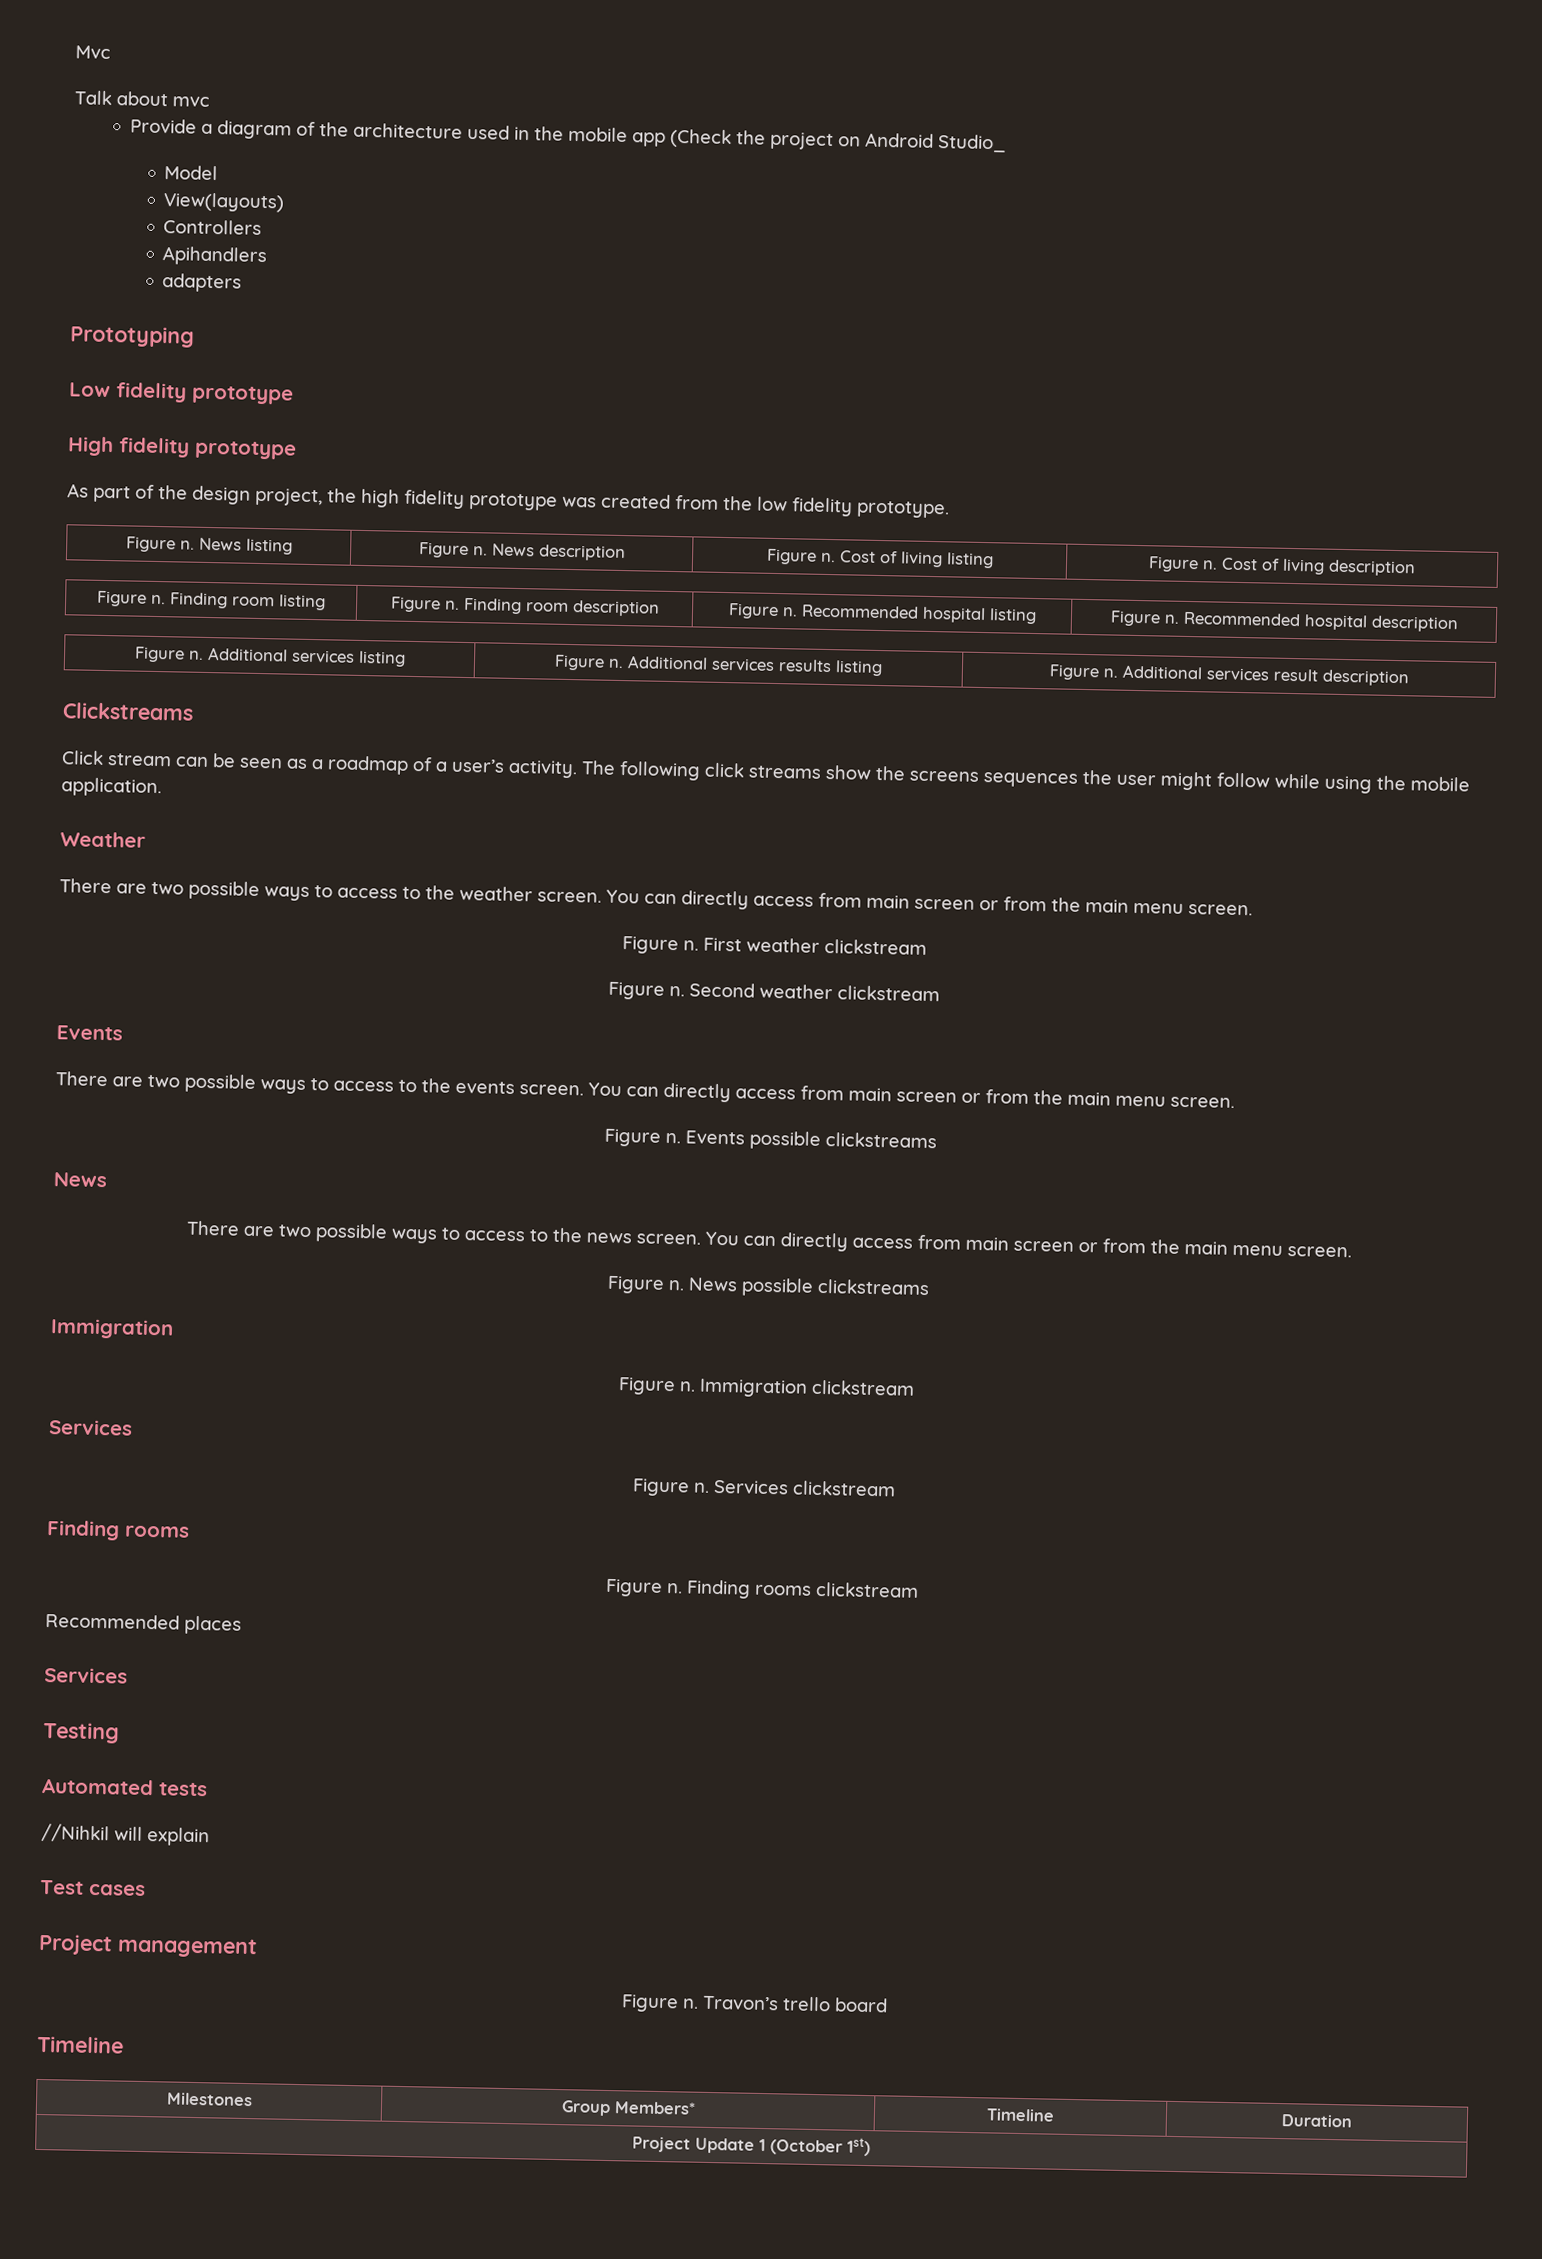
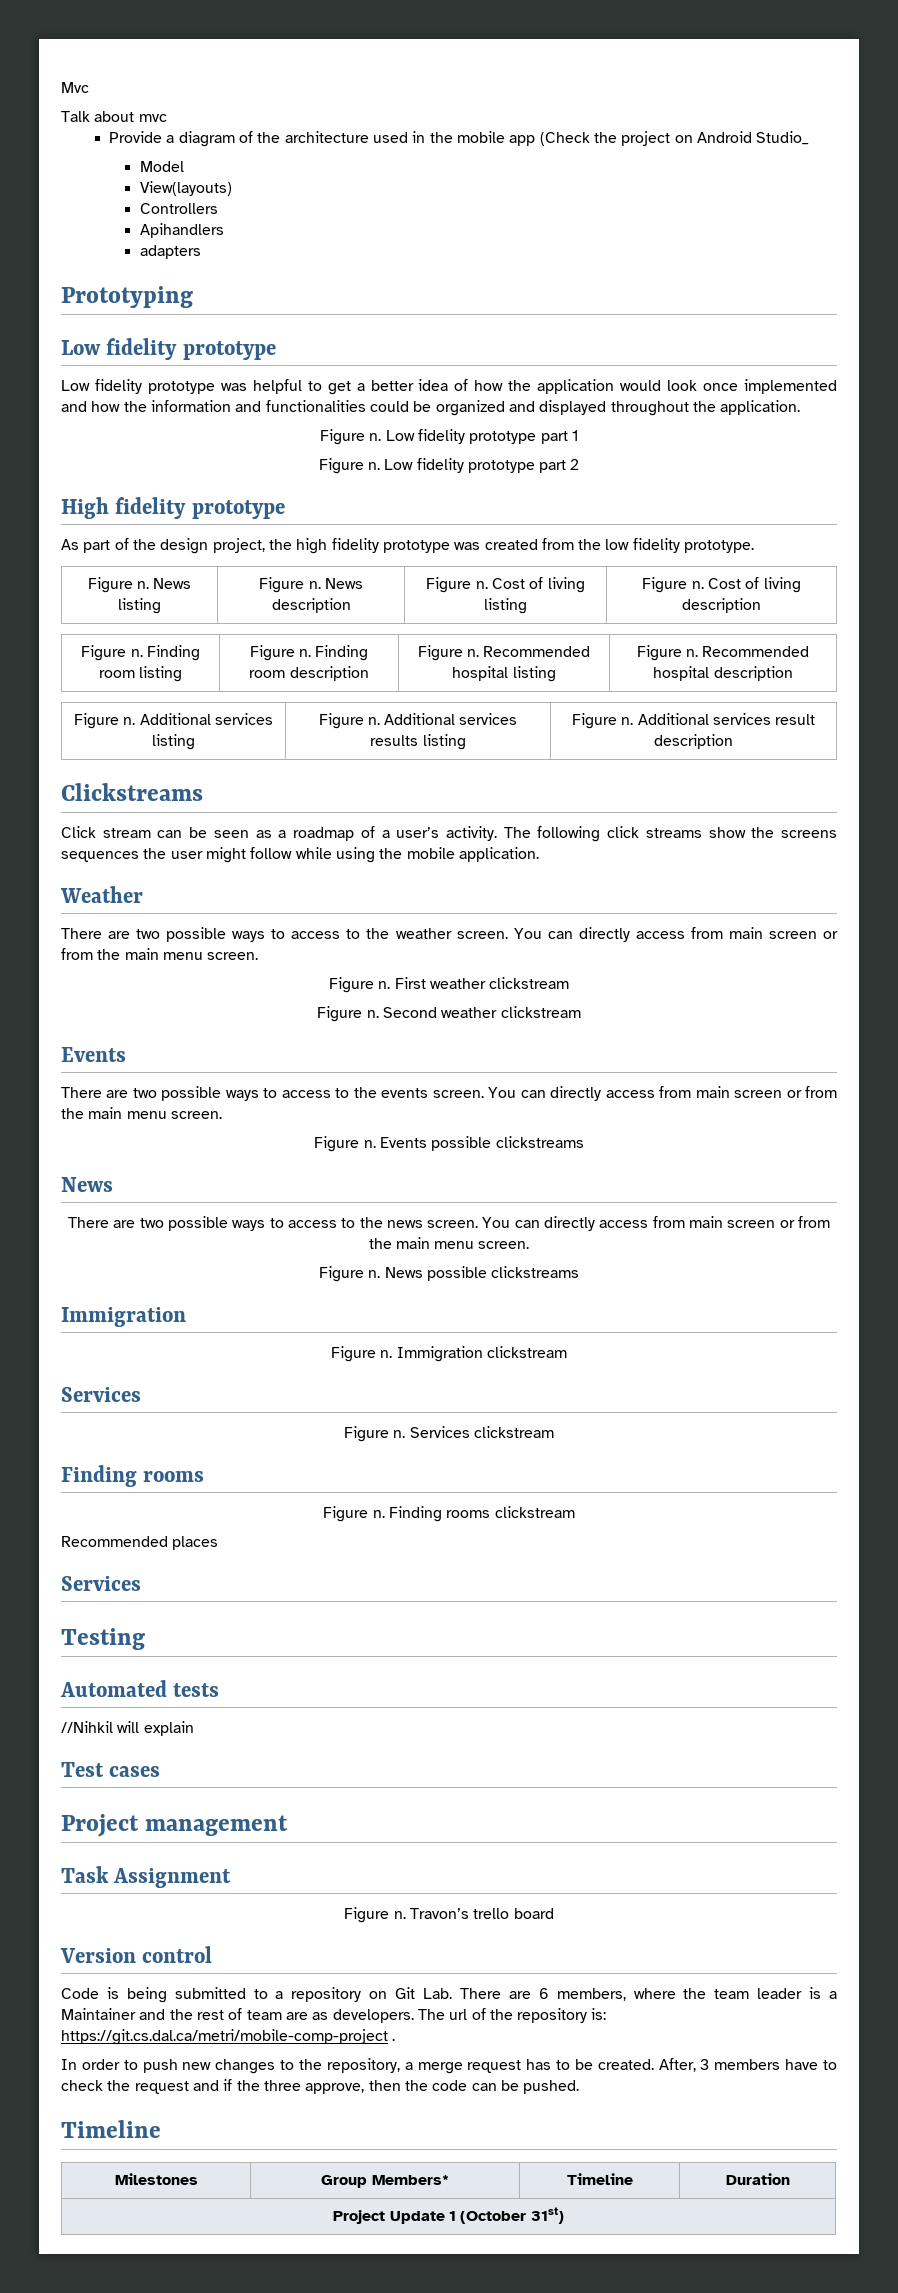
+ Low fidelity prototype was helpful to get a better idea of how the application would look once implemented and how the information and functionalities could be organized and displayed throughout the application.
+ Figure n. Low fidelity prototype part 1
+ Figure n. Low fidelity prototype part 2
+ Task Assignment
+ Version control
+ Code is being submitted to a repository on Git Lab. There are 6 members, where the team leader is a Maintainer and the rest of team are as developers. The url of the repository is: https://git.cs.dal.ca/metri/mobile-comp-project .
+ In order to push new changes to the repository, a merge request has to be created. After, 3 members have to check the request and if the three approve, then the code can be pushed.
- Project Update 1 (October 1st)
+ Project Update 1 (October 31st)

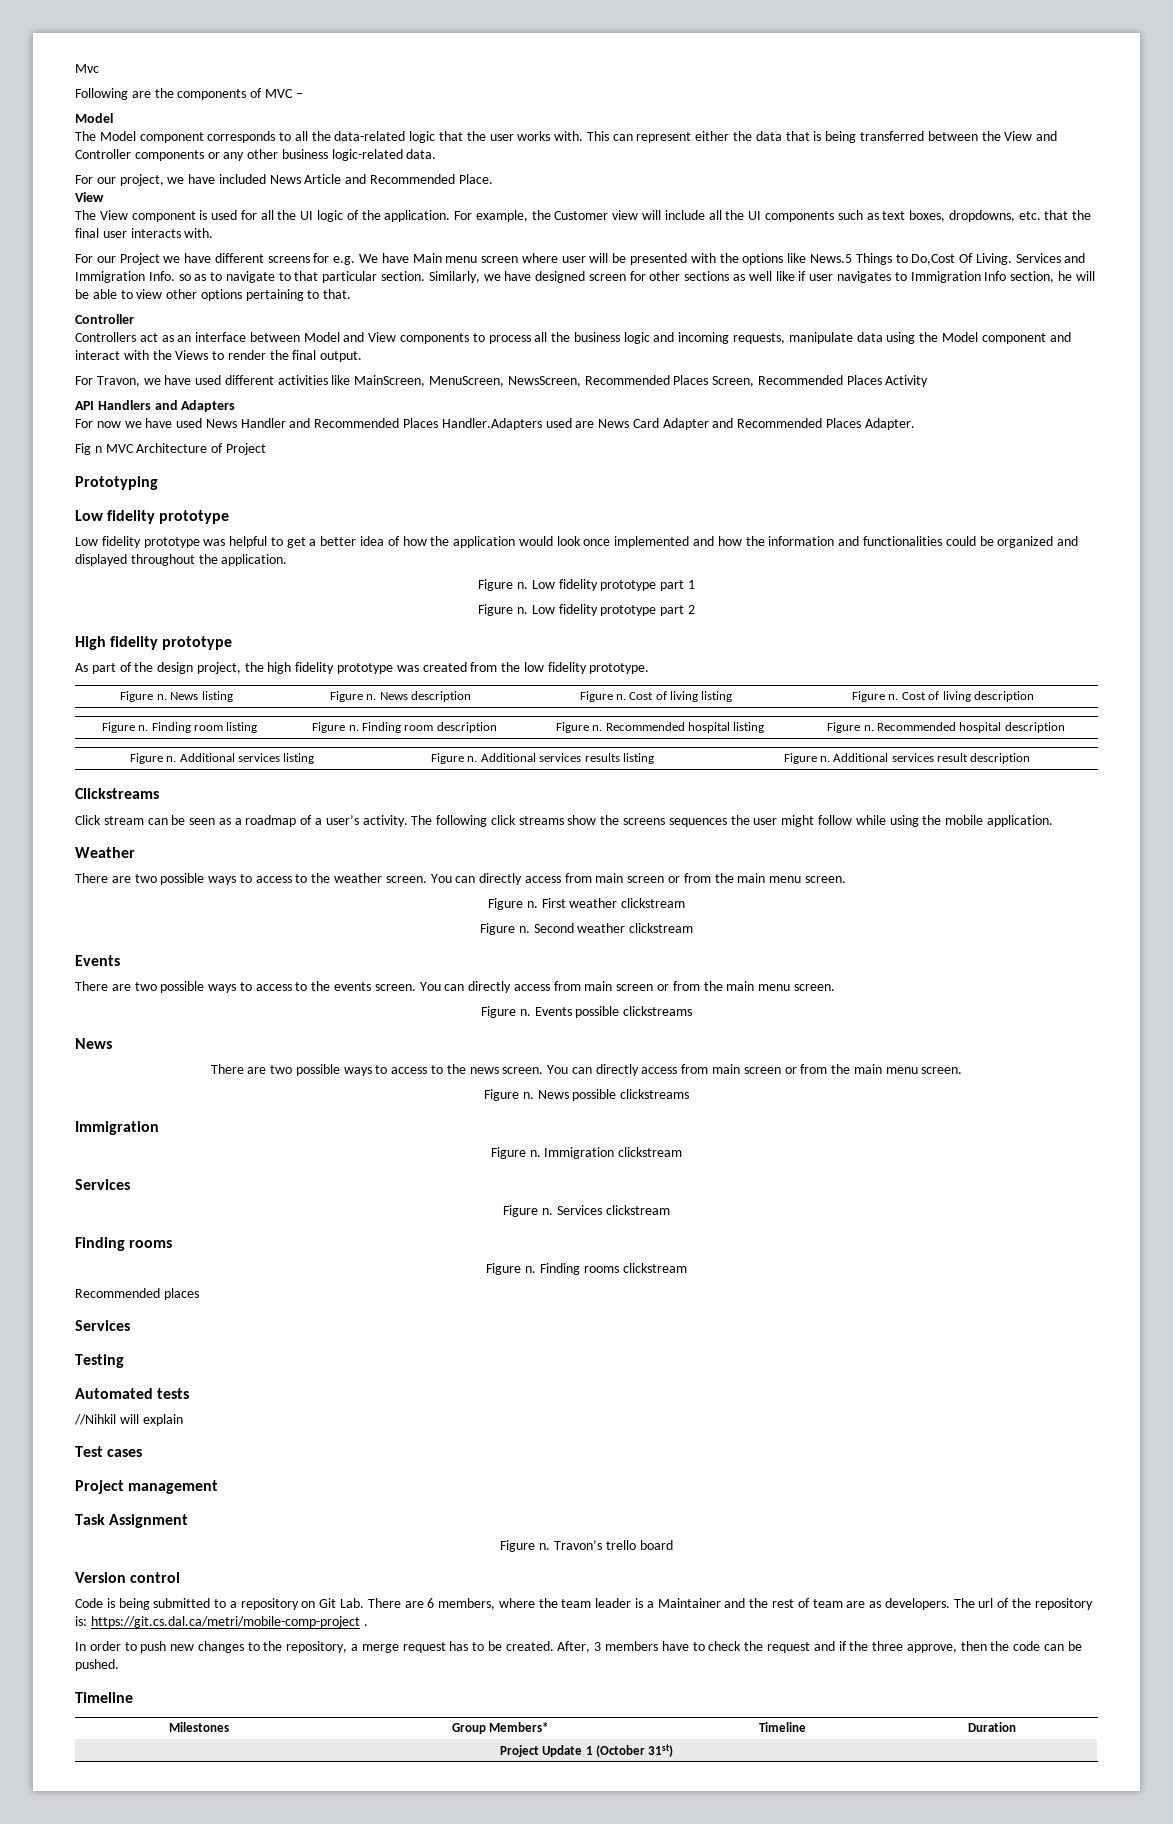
- Talk about mvc
- Provide a diagram of the architecture used in the mobile app (Check the project on Android Studio_
+ Following are the components of MVC −
  Model
- View(layouts)
- Controllers
- Apihandlers
- adapters
+ The Model component corresponds to all the data-related logic that the user works with. This can represent either the data that is being transferred between the View and Controller components or any other business logic-related data.
+ For our project, we have included News Article and Recommended Place.
+ View
+ The View component is used for all the UI logic of the application. For example, the Customer view will include all the UI components such as text boxes, dropdowns, etc. that the final user interacts with.
+ For our Project we have different screens for e.g. We have Main menu screen where user will be presented with the options like News.5 Things to Do,Cost Of Living. Services and Immigration Info. so as to navigate to that particular section. Similarly, we have designed screen for other sections as well like if user navigates to Immigration Info section, he will be able to view other options pertaining to that.
+ Controller
+ Controllers act as an interface between Model and View components to process all the business logic and incoming requests, manipulate data using the Model component and interact with the Views to render the final output.
+ For Travon, we have used different activities like MainScreen, MenuScreen, NewsScreen, Recommended Places Screen, Recommended Places Activity
+ API Handlers and Adapters
+ For now we have used News Handler and Recommended Places Handler.Adapters used are News Card Adapter and Recommended Places Adapter.
+ Fig n MVC Architecture of Project

